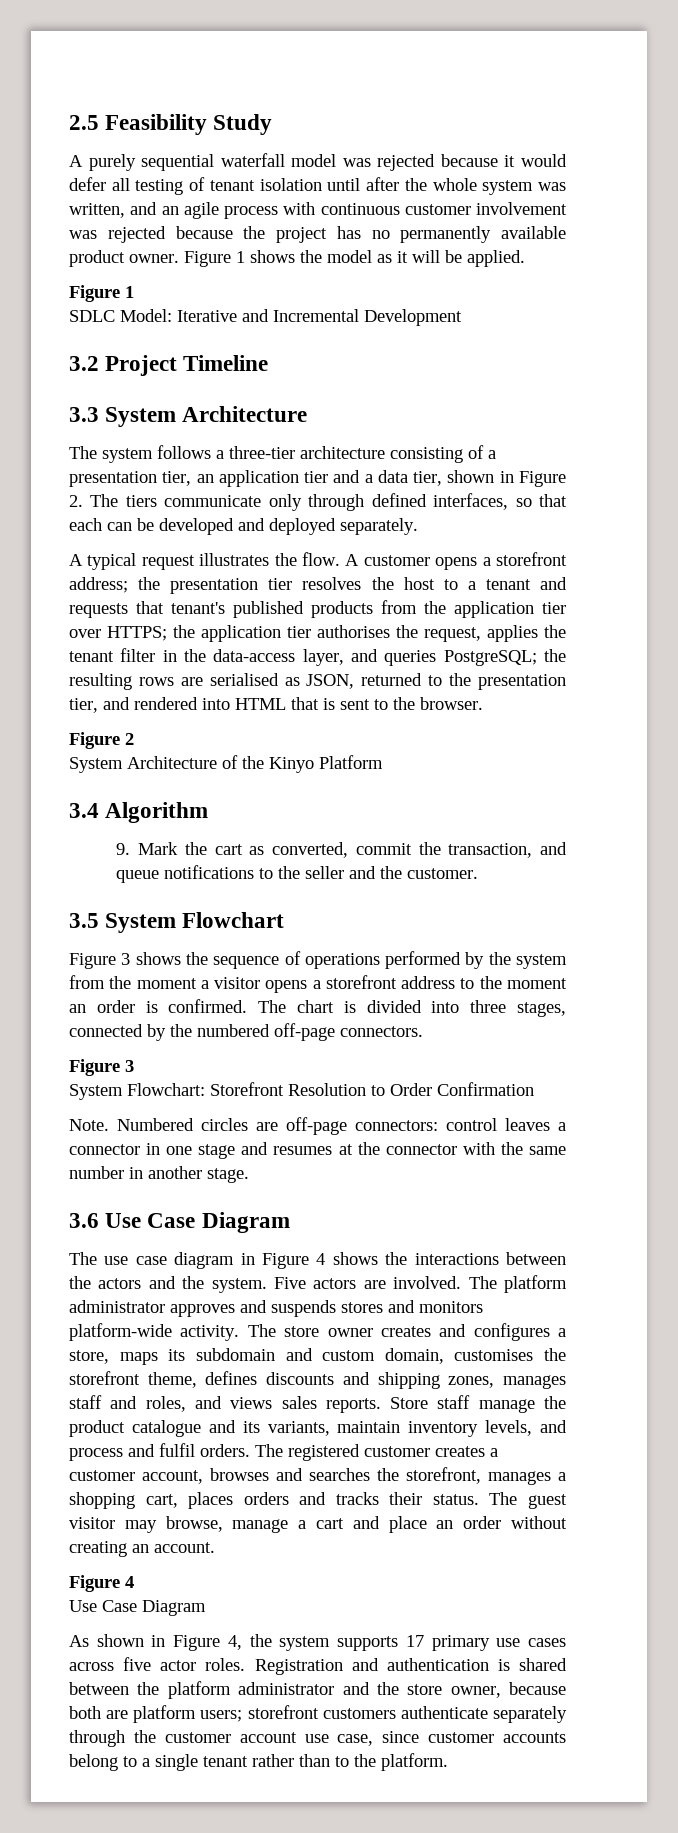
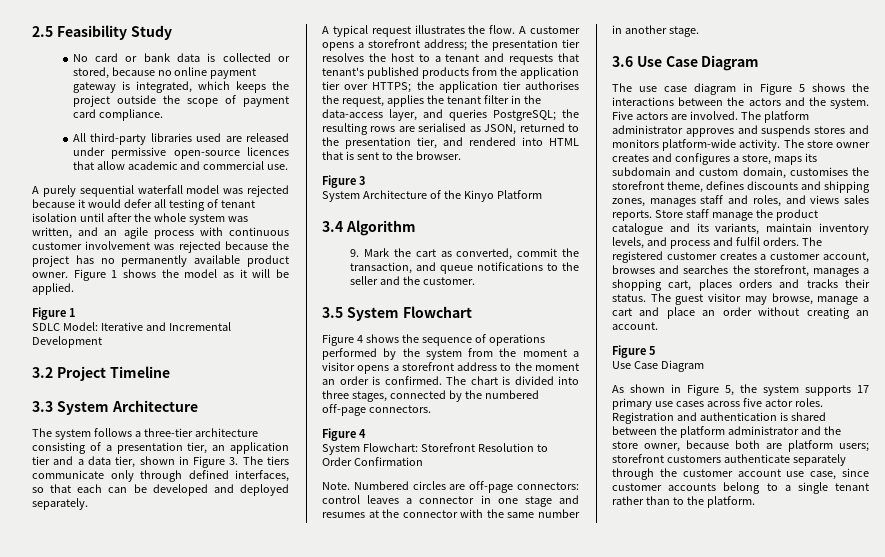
+ No card or bank data is collected or stored, because no online payment gateway is integrated, which keeps the project outside the scope of payment card compliance.
+ All third-party libraries used are released under permissive open-source licences that allow academic and commercial use.
- The system follows a three-tier architecture consisting of a presentation tier, an application tier and a data tier, shown in Figure 2. The tiers communicate only through defined interfaces, so that each can be developed and deployed separately.
+ The system follows a three-tier architecture consisting of a presentation tier, an application tier and a data tier, shown in Figure 3. The tiers communicate only through defined interfaces, so that each can be developed and deployed separately.
- Figure 2
+ Figure 3
- Figure 3 shows the sequence of operations performed by the system from the moment a visitor opens a storefront address to the moment an order is confirmed.
+ Figure 4 shows the sequence of operations performed by the system from the moment a visitor opens a storefront address to the moment an order is confirmed.
  The chart is divided into three stages, connected by the numbered off-page connectors.
- Figure 3
+ Figure 4
- The use case diagram in Figure 4 shows the interactions between the actors and the system.
+ The use case diagram in Figure 5 shows the interactions between the actors and the system.
  The guest visitor may browse, manage a cart and place an order without creating an account.
- Figure 4
+ Figure 5
- As shown in Figure 4, the system supports 17 primary use cases across five actor roles.
+ As shown in Figure 5, the system supports 17 primary use cases across five actor roles.

